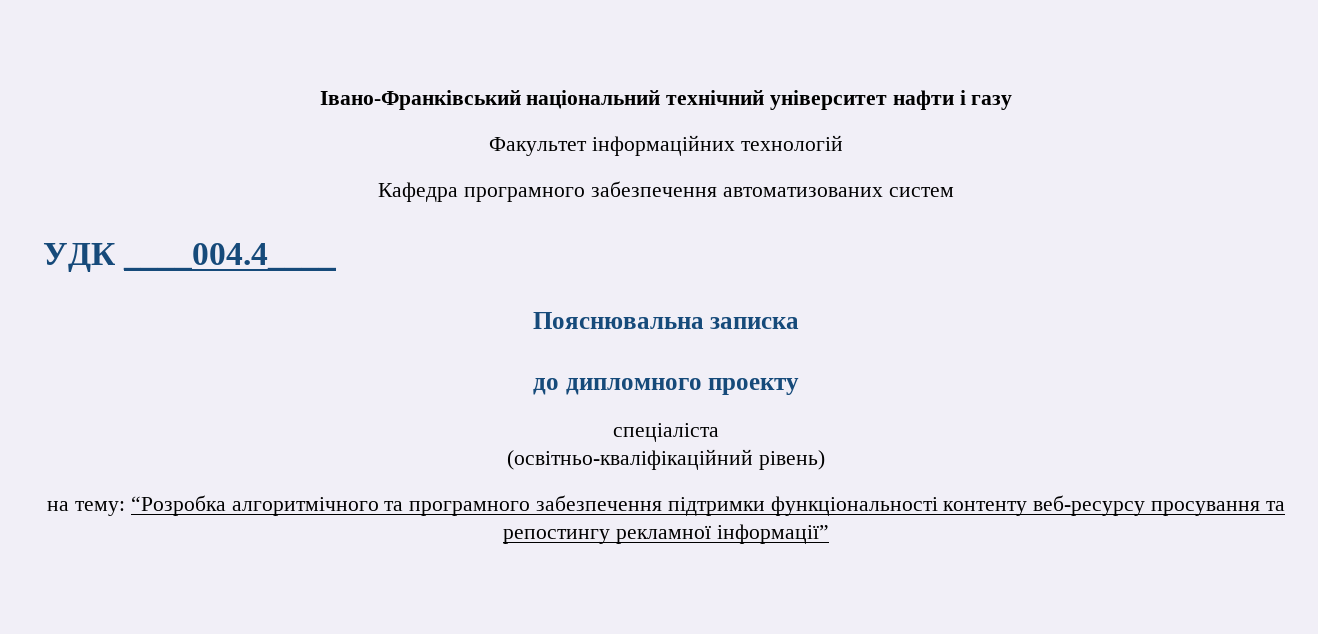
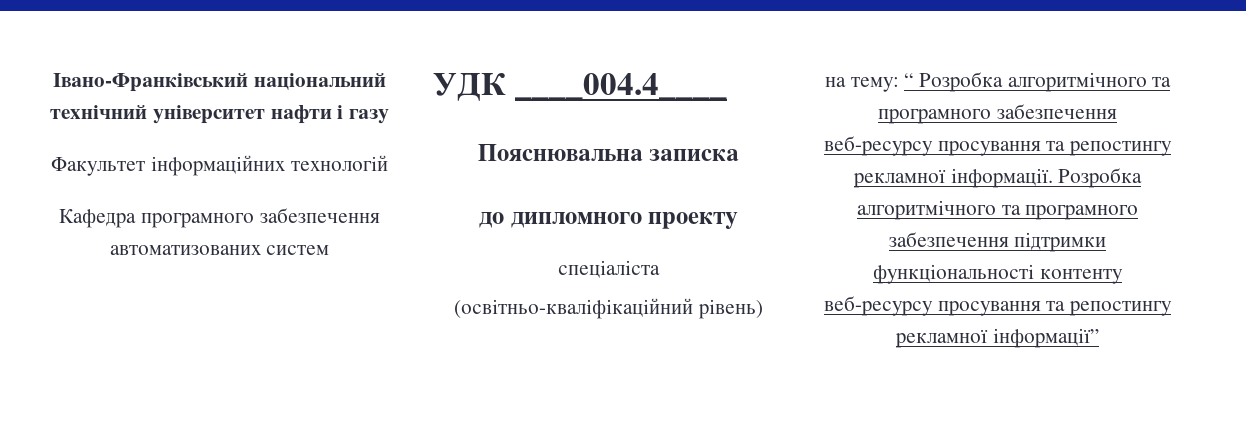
- на тему: “Розробка алгоритмічного та програмного забезпечення підтримки функціональності контенту веб-ресурсу просування та репостингу рекламної інформації”
+ на тему: “ Розробка алгоритмічного та програмного забезпечення веб-ресурсу просування та репостингу рекламної інформації. Розробка алгоритмічного та програмного забезпечення підтримки функціональності контенту веб-ресурсу просування та репостингу рекламної інформації”

